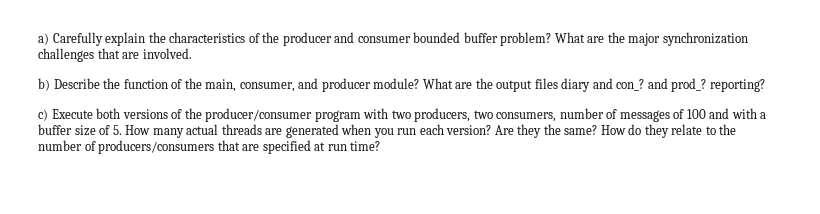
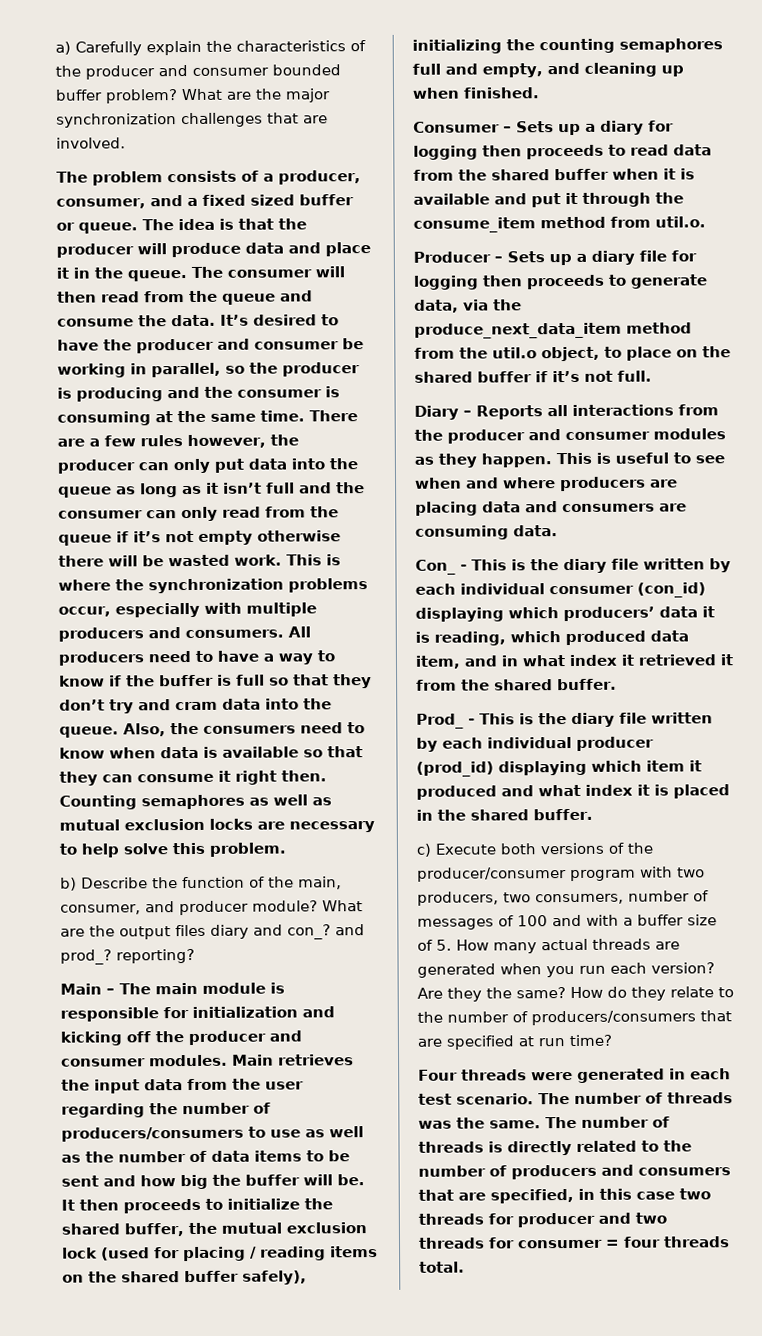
+ The problem consists of a producer, consumer, and a fixed sized buffer or queue. The idea is that the producer will produce data and place it in the queue. The consumer will then read from the queue and consume the data. It’s desired to have the producer and consumer be working in parallel, so the producer is producing and the consumer is consuming at the same time. There are a few rules however, the producer can only put data into the queue as long as it isn’t full and the consumer can only read from the queue if it’s not empty otherwise there will be wasted work. This is where the synchronization problems occur, especially with multiple producers and consumers. All producers need to have a way to know if the buffer is full so that they don’t try and cram data into the queue. Also, the consumers need to know when data is available so that they can consume it right then. Counting semaphores as well as mutual exclusion locks are necessary to help solve this problem.
+ Main – The main module is responsible for initialization and kicking off the producer and consumer modules. Main retrieves the input data from the user regarding the number of producers/consumers to use as well as the number of data items to be sent and how big the buffer will be. It then proceeds to initialize the shared buffer, the mutual exclusion lock (used for placing / reading items on the shared buffer safely), initializing the counting semaphores full and empty, and cleaning up when finished.
+ Consumer – Sets up a diary for logging then proceeds to read data from the shared buffer when it is available and put it through the consume_item method from util.o.
+ Producer – Sets up a diary file for logging then proceeds to generate data, via the produce_next_data_item method from the util.o object, to place on the shared buffer if it’s not full.
+ Diary – Reports all interactions from the producer and consumer modules as they happen. This is useful to see when and where producers are placing data and consumers are consuming data.
+ Con_ - This is the diary file written by each individual consumer (con_id) displaying which producers’ data it is reading, which produced data item, and in what index it retrieved it from the shared buffer.
+ Prod_ - This is the diary file written by each individual producer (prod_id) displaying which item it produced and what index it is placed in the shared buffer.
+ Four threads were generated in each test scenario. The number of threads was the same. The number of threads is directly related to the number of producers and consumers that are specified, in this case two threads for producer and two threads for consumer = four threads total.

